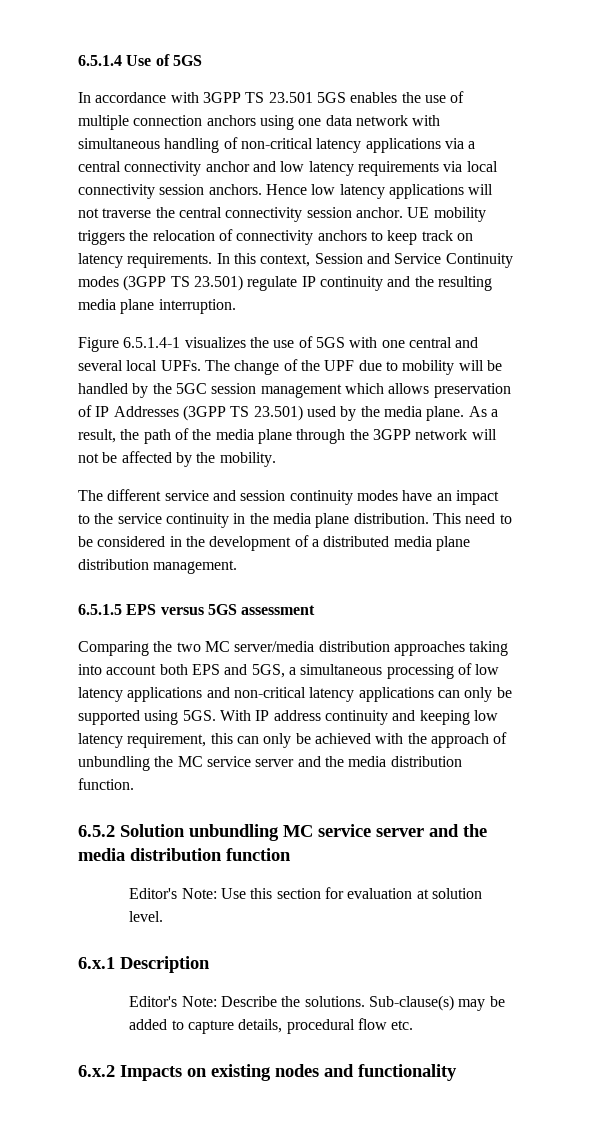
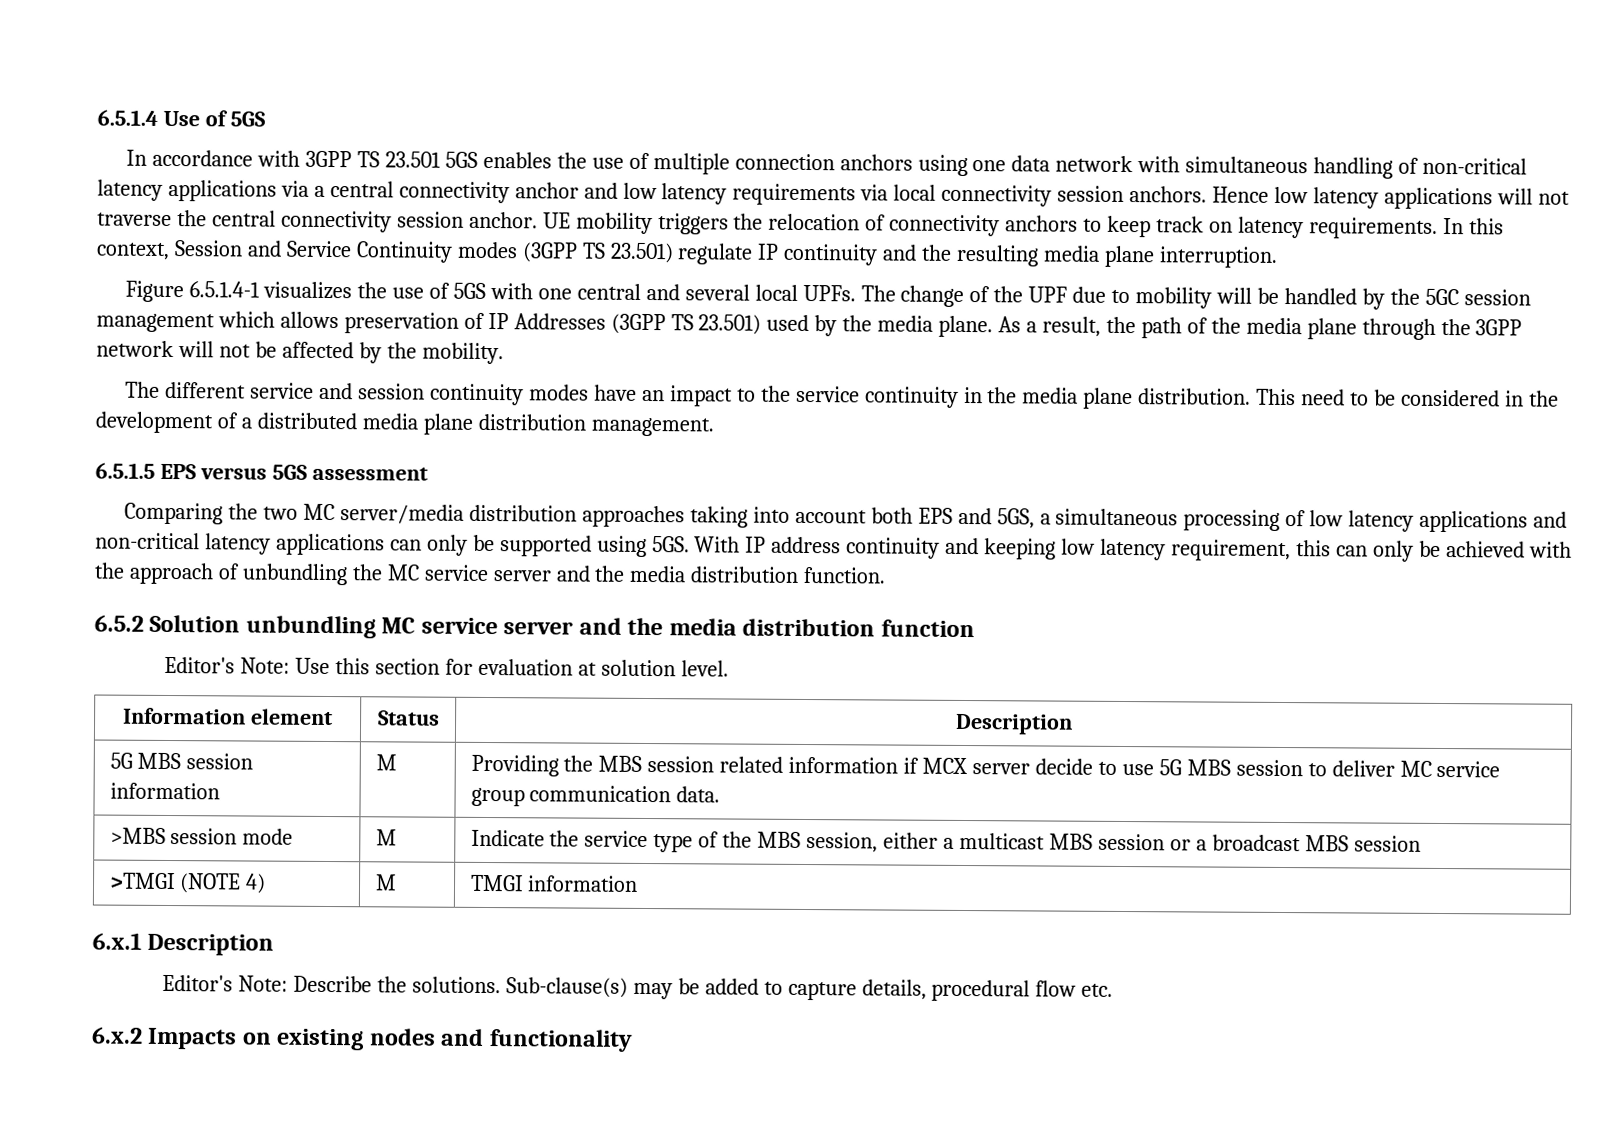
+ Information element | Status | Description
+ 5G MBS session information | M | Providing the MBS session related information if MCX server decide to use 5G MBS session to deliver MC service group communication data.
+ >MBS session mode | M | Indicate the service type of the MBS session, either a multicast MBS session or a broadcast MBS session
+ >TMGI (NOTE 4) | M | TMGI information

